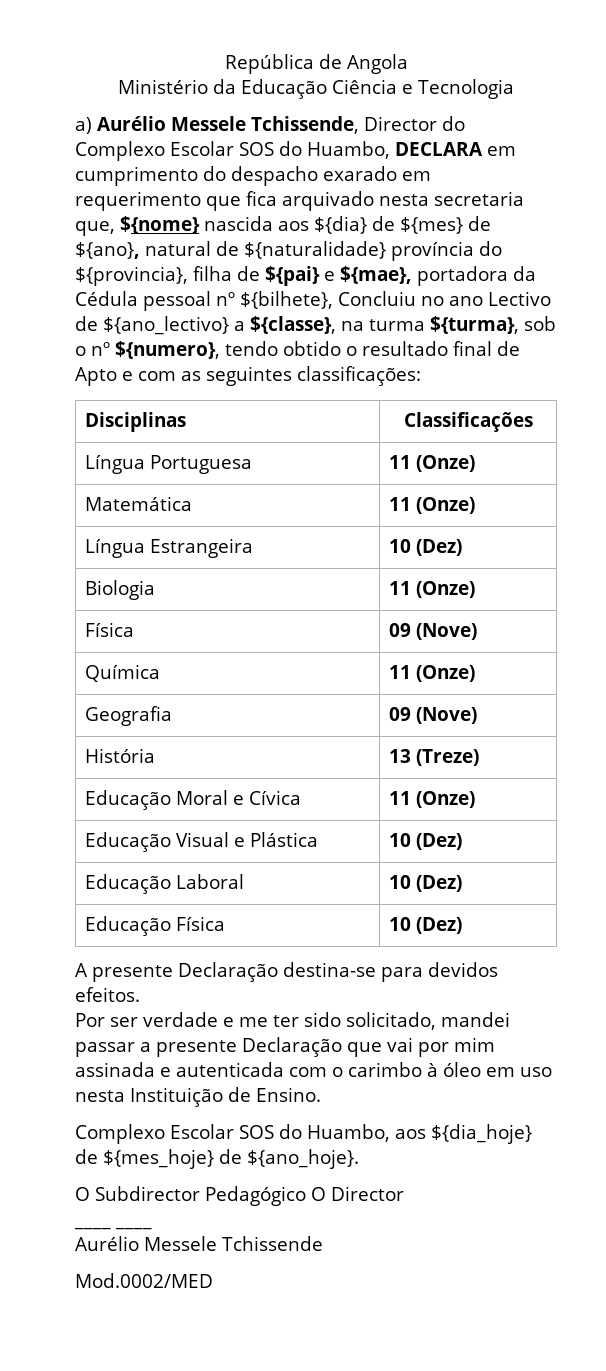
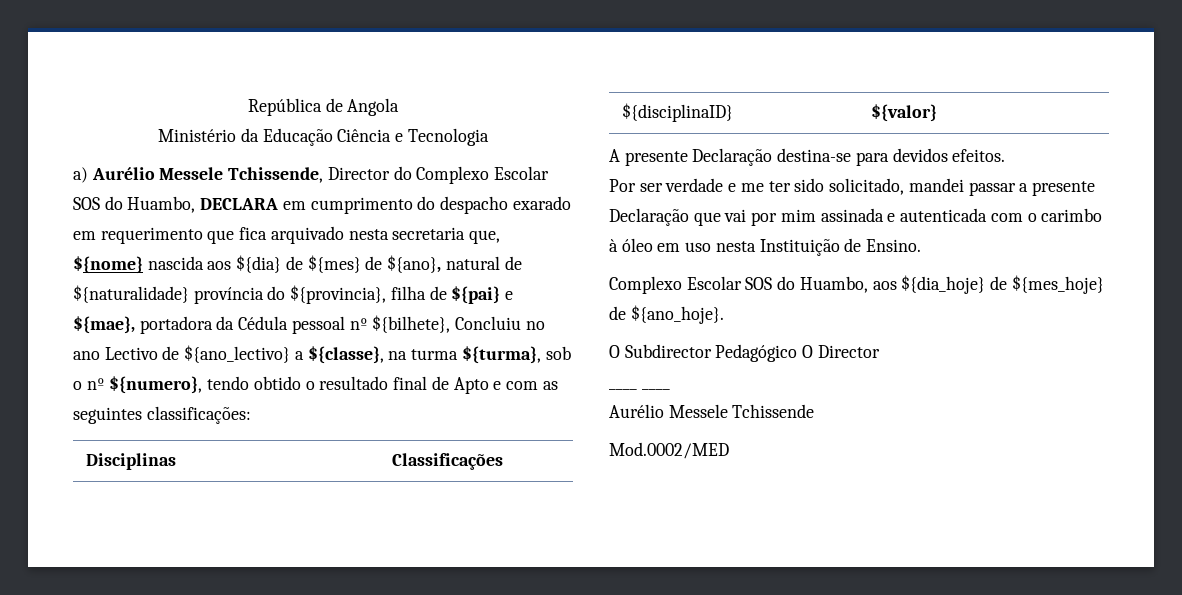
- Língua Portuguesa | 11 (Onze)
- Matemática | 11 (Onze)
- Língua Estrangeira | 10 (Dez)
- Biologia | 11 (Onze)
- Física | 09 (Nove)
- Química | 11 (Onze)
- Geografia | 09 (Nove)
- História | 13 (Treze)
- Educação Moral e Cívica | 11 (Onze)
- Educação Visual e Plástica | 10 (Dez)
- Educação Laboral | 10 (Dez)
- Educação Física | 10 (Dez)
+ ${disciplinaID} | ${valor}

